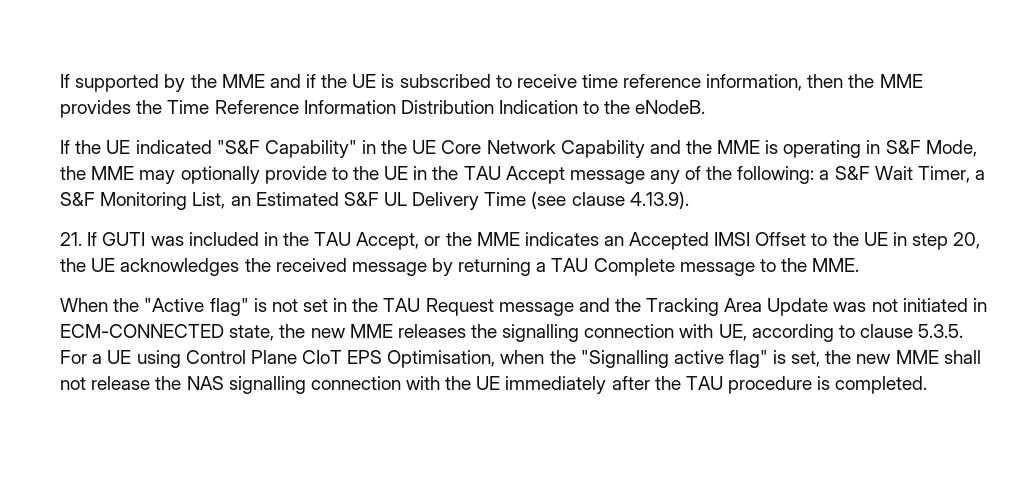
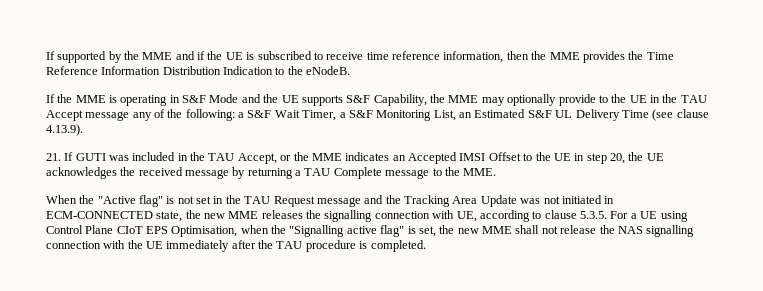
- If the UE indicated "S&F Capability" in the UE Core Network Capability and the MME is operating in S&F Mode, the MME may optionally provide to the UE in the TAU Accept message any of the following: a S&F Wait Timer, a S&F Monitoring List, an Estimated S&F UL Delivery Time (see clause 4.13.9).
+ If the MME is operating in S&F Mode and the UE supports S&F Capability, the MME may optionally provide to the UE in the TAU Accept message any of the following: a S&F Wait Timer, a S&F Monitoring List, an Estimated S&F UL Delivery Time (see clause 4.13.9).

